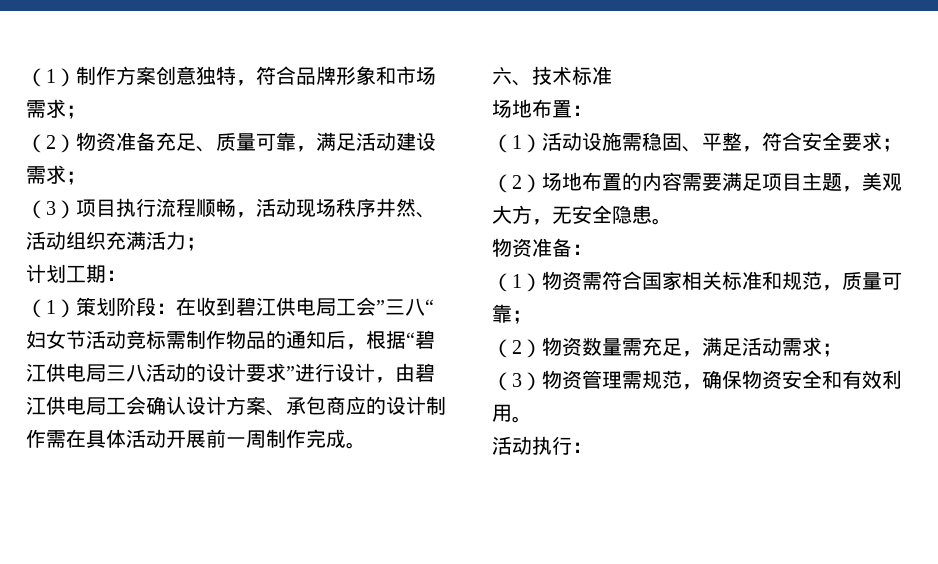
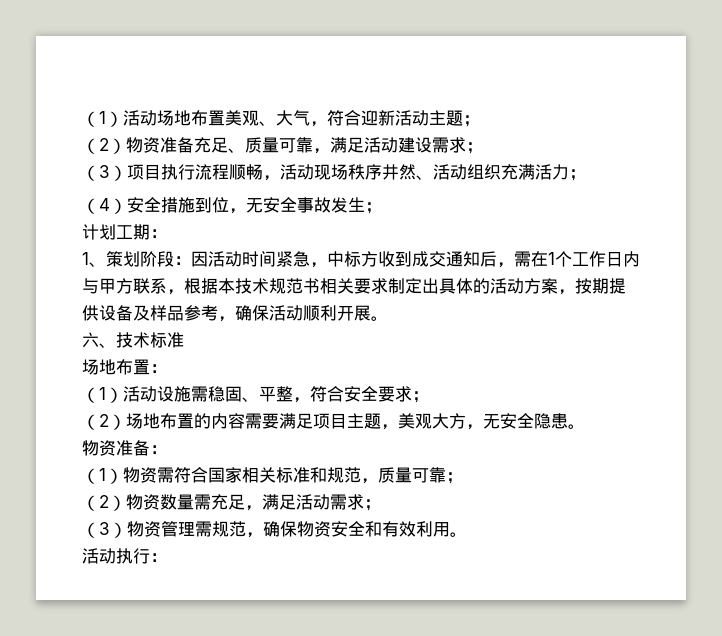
- （1）制作方案创意独特，符合品牌形象和市场需求；
+ （1）活动场地布置美观、大气，符合迎新活动主题；
+ （4）安全措施到位，无安全事故发生；
- （1）策划阶段：在收到碧江供电局工会”三八“妇女节活动竞标需制作物品的通知后，根据“碧江供电局三八活动的设计要求”进行设计，由碧江供电局工会确认设计方案、承包商应的设计制作需在具体活动开展前一周制作完成。
+ 1、策划阶段：因活动时间紧急，中标方收到成交通知后，需在1个工作日内与甲方联系，根据本技术规范书相关要求制定出具体的活动方案，按期提供设备及样品参考，确保活动顺利开展。

